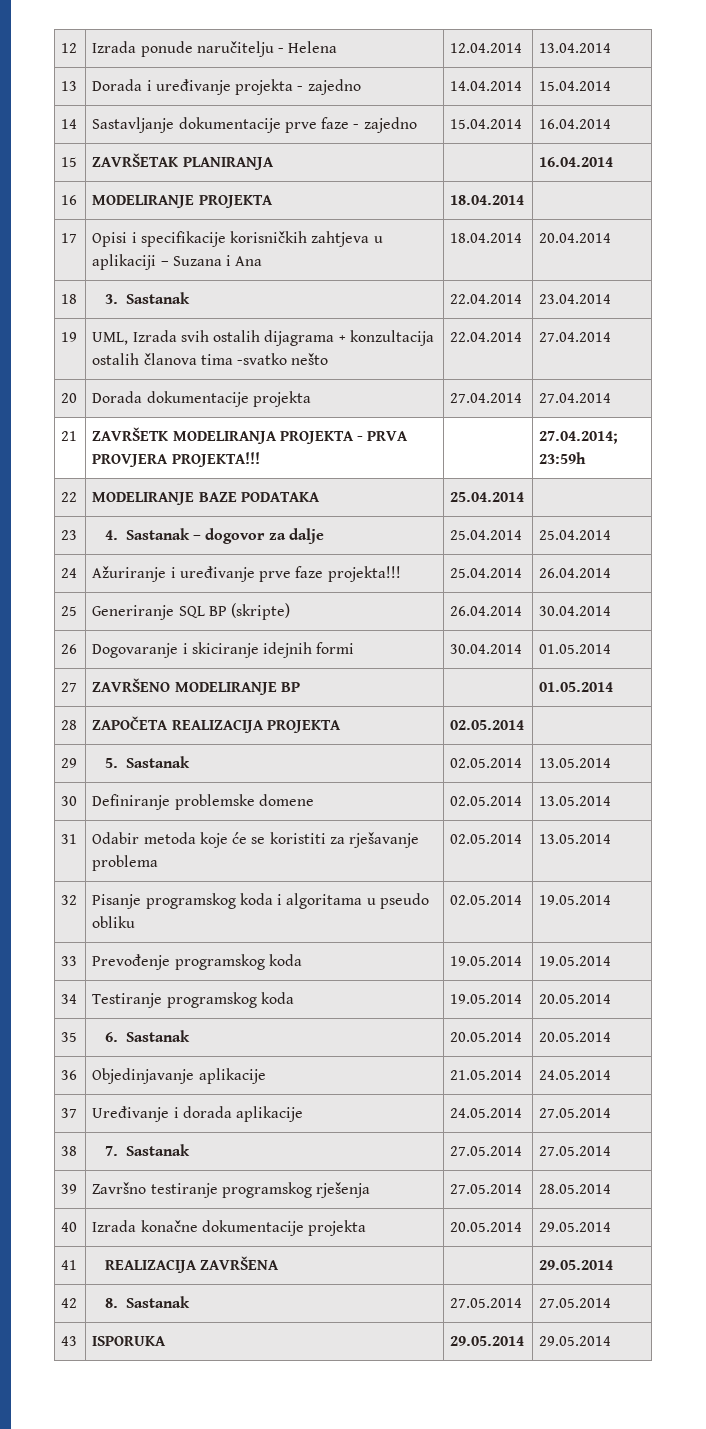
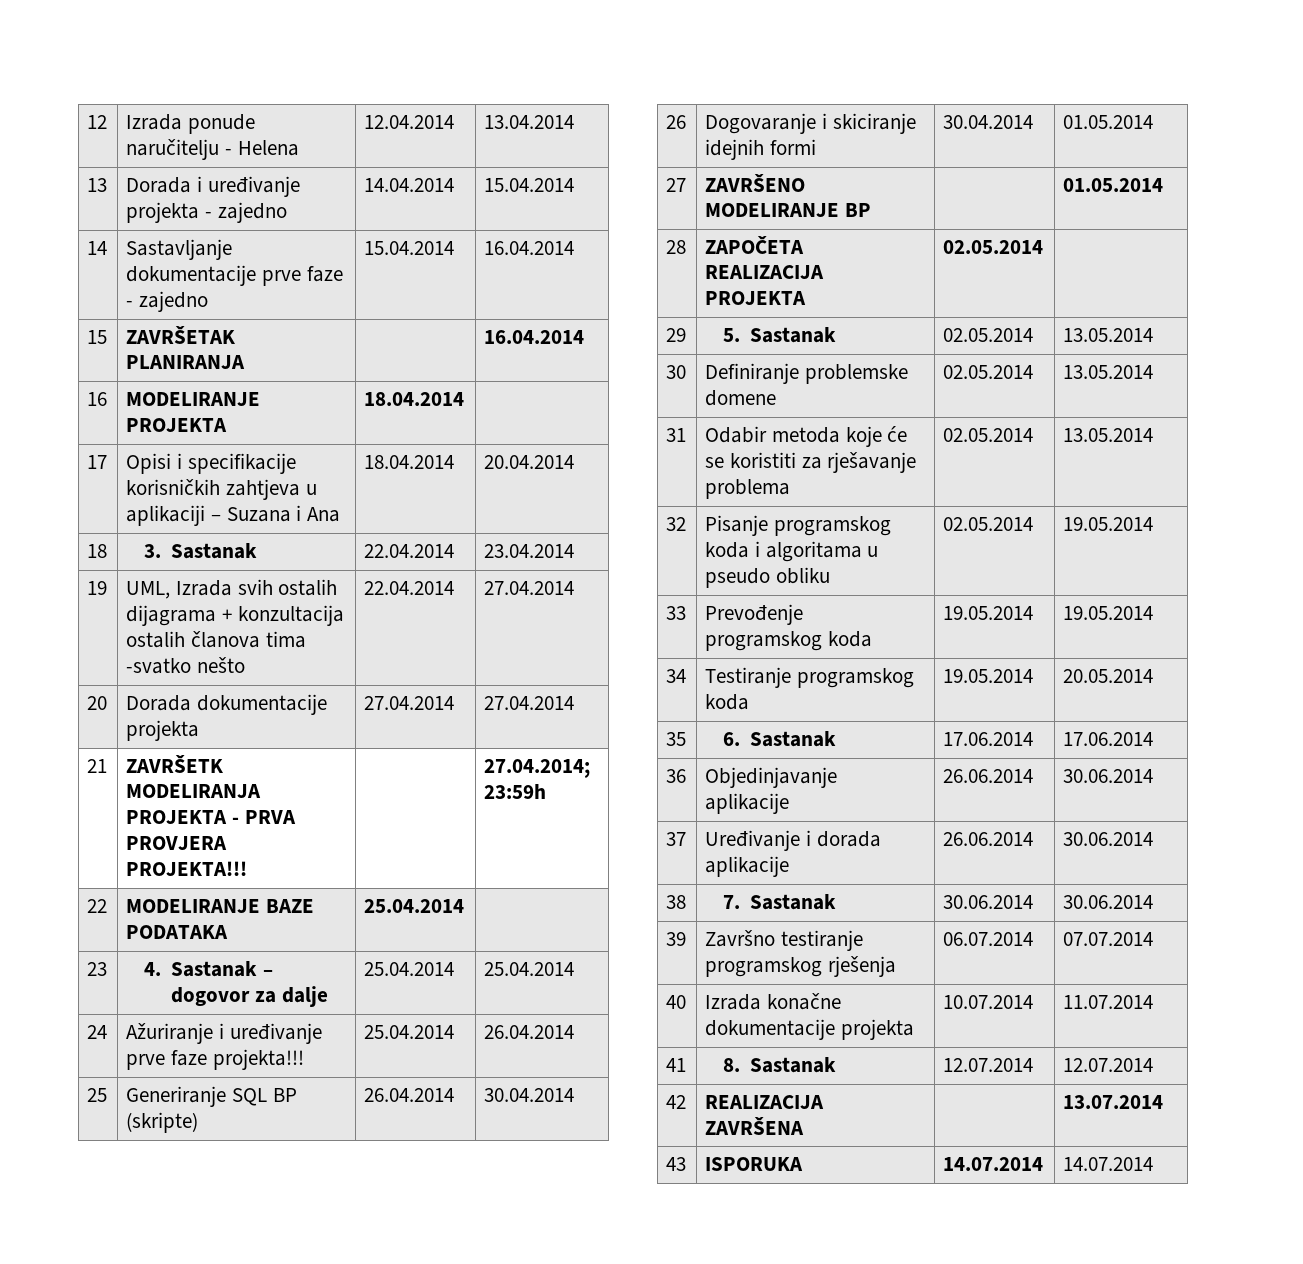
- 35 | 6. Sastanak | 20.05.2014 | 20.05.2014
+ 35 | 6. Sastanak | 17.06.2014 | 17.06.2014
- 36 | Objedinjavanje aplikacije | 21.05.2014 | 24.05.2014
+ 36 | Objedinjavanje aplikacije | 26.06.2014 | 30.06.2014
- 37 | Uređivanje i dorada aplikacije | 24.05.2014 | 27.05.2014
+ 37 | Uređivanje i dorada aplikacije | 26.06.2014 | 30.06.2014
- 38 | 7. Sastanak | 27.05.2014 | 27.05.2014
+ 38 | 7. Sastanak | 30.06.2014 | 30.06.2014
- 39 | Završno testiranje programskog rješenja | 27.05.2014 | 28.05.2014
+ 39 | Završno testiranje programskog rješenja | 06.07.2014 | 07.07.2014
- 40 | Izrada konačne dokumentacije projekta | 20.05.2014 | 29.05.2014
+ 40 | Izrada konačne dokumentacije projekta | 10.07.2014 | 11.07.2014
- 41 | REALIZACIJA ZAVRŠENA | | 29.05.2014
- 42 | 8. Sastanak | 27.05.2014 | 27.05.2014
+ 41 | 8. Sastanak | 12.07.2014 | 12.07.2014
+ 42 | REALIZACIJA ZAVRŠENA | | 13.07.2014
- 43 | ISPORUKA | 29.05.2014 | 29.05.2014
+ 43 | ISPORUKA | 14.07.2014 | 14.07.2014

